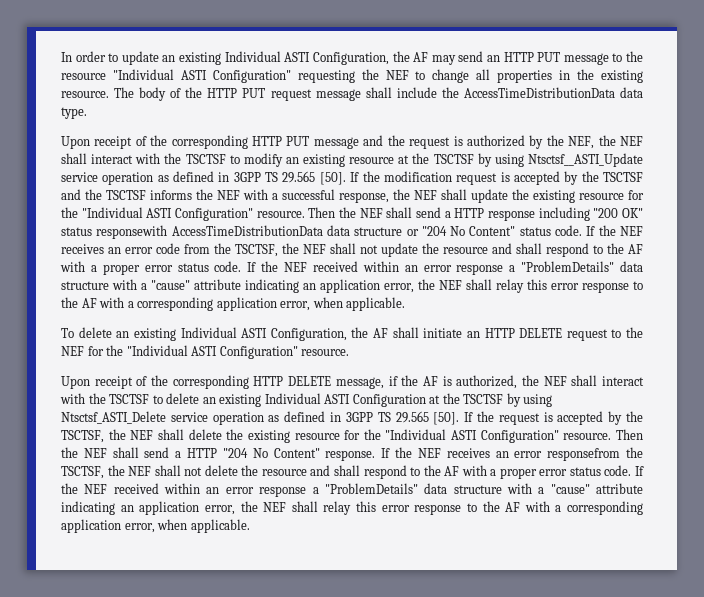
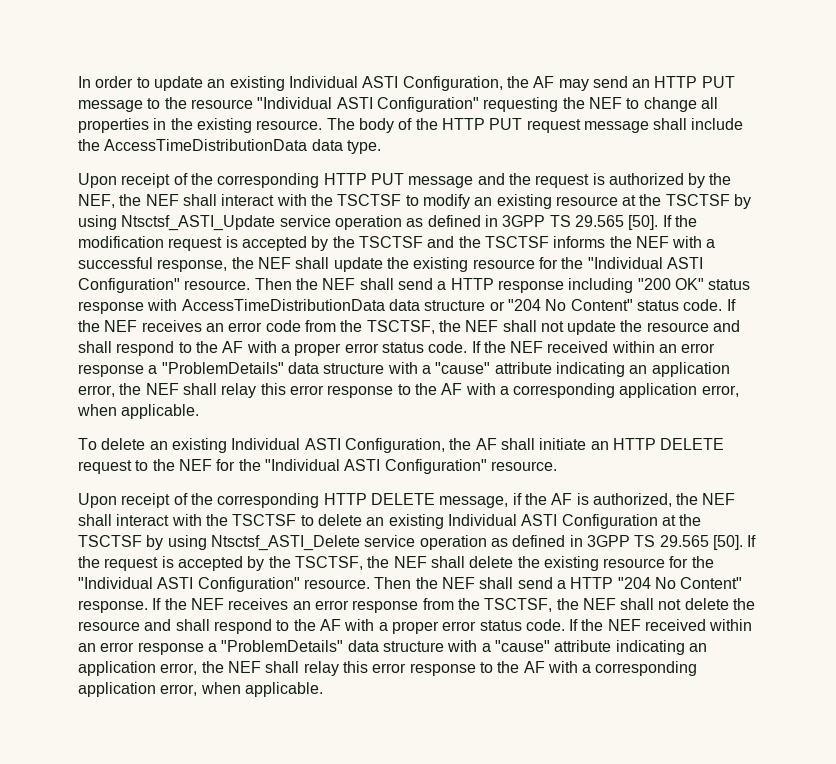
- Upon receipt of the corresponding HTTP PUT message and the request is authorized by the NEF, the NEF shall interact with the TSCTSF to modify an existing resource at the TSCTSF by using Ntsctsf__ASTI_Update service operation as defined in 3GPP TS 29.565 [50].
+ Upon receipt of the corresponding HTTP PUT message and the request is authorized by the NEF, the NEF shall interact with the TSCTSF to modify an existing resource at the TSCTSF by using Ntsctsf_ASTI_Update service operation as defined in 3GPP TS 29.565 [50].
- Then the NEF shall send a HTTP response including "200 OK" status responsewith AccessTimeDistributionData data structure or "204 No Content" status code.
+ Then the NEF shall send a HTTP response including "200 OK" status response with AccessTimeDistributionData data structure or "204 No Content" status code.
- If the NEF receives an error responsefrom the TSCTSF, the NEF shall not delete the resource and shall respond to the AF with a proper error status code.
+ If the NEF receives an error response from the TSCTSF, the NEF shall not delete the resource and shall respond to the AF with a proper error status code.

